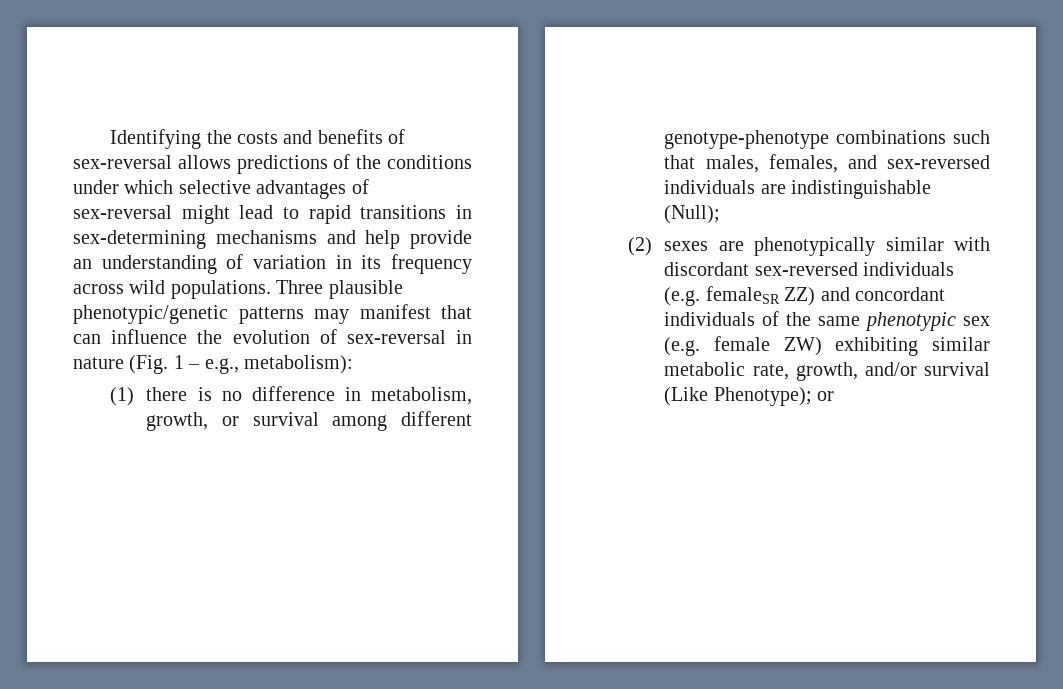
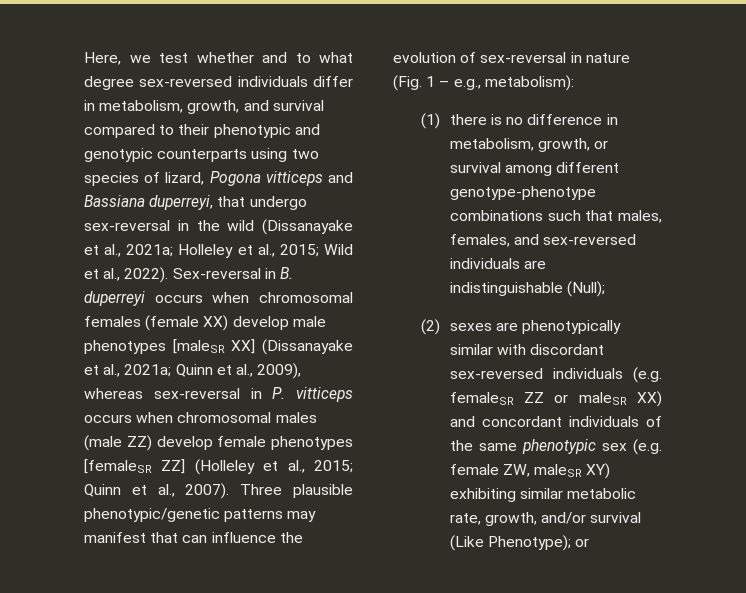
- Identifying the costs and benefits of sex-reversal allows predictions of the conditions under which selective advantages of sex-reversal might lead to rapid transitions in sex-determining mechanisms and help provide an understanding of variation in its frequency across wild populations.
+ Here, we test whether and to what degree sex-reversed individuals differ in metabolism, growth, and survival compared to their phenotypic and genotypic counterparts using two species of lizard, Pogona vitticeps and Bassiana duperreyi, that undergo sex-reversal in the wild (Dissanayake et al., 2021a; Holleley et al., 2015; Wild et al., 2022). Sex-reversal in B. duperreyi occurs when chromosomal females (female XX) develop male phenotypes [maleSR XX] (Dissanayake et al., 2021a; Quinn et al., 2009), whereas sex-reversal in P. vitticeps occurs when chromosomal males (male ZZ) develop female phenotypes [femaleSR ZZ] (Holleley et al., 2015; Quinn et al., 2007).
- (2) sexes are phenotypically similar with discordant sex-reversed individuals (e.g. femaleSR ZZ) and concordant individuals of the same phenotypic sex (e.g. female ZW) exhibiting similar metabolic rate, growth, and/or survival (Like Phenotype); or
+ (2) sexes are phenotypically similar with discordant sex-reversed individuals (e.g. femaleSR ZZ or maleSR XX) and concordant individuals of the same phenotypic sex (e.g. female ZW, maleSR XY) exhibiting similar metabolic rate, growth, and/or survival (Like Phenotype); or

